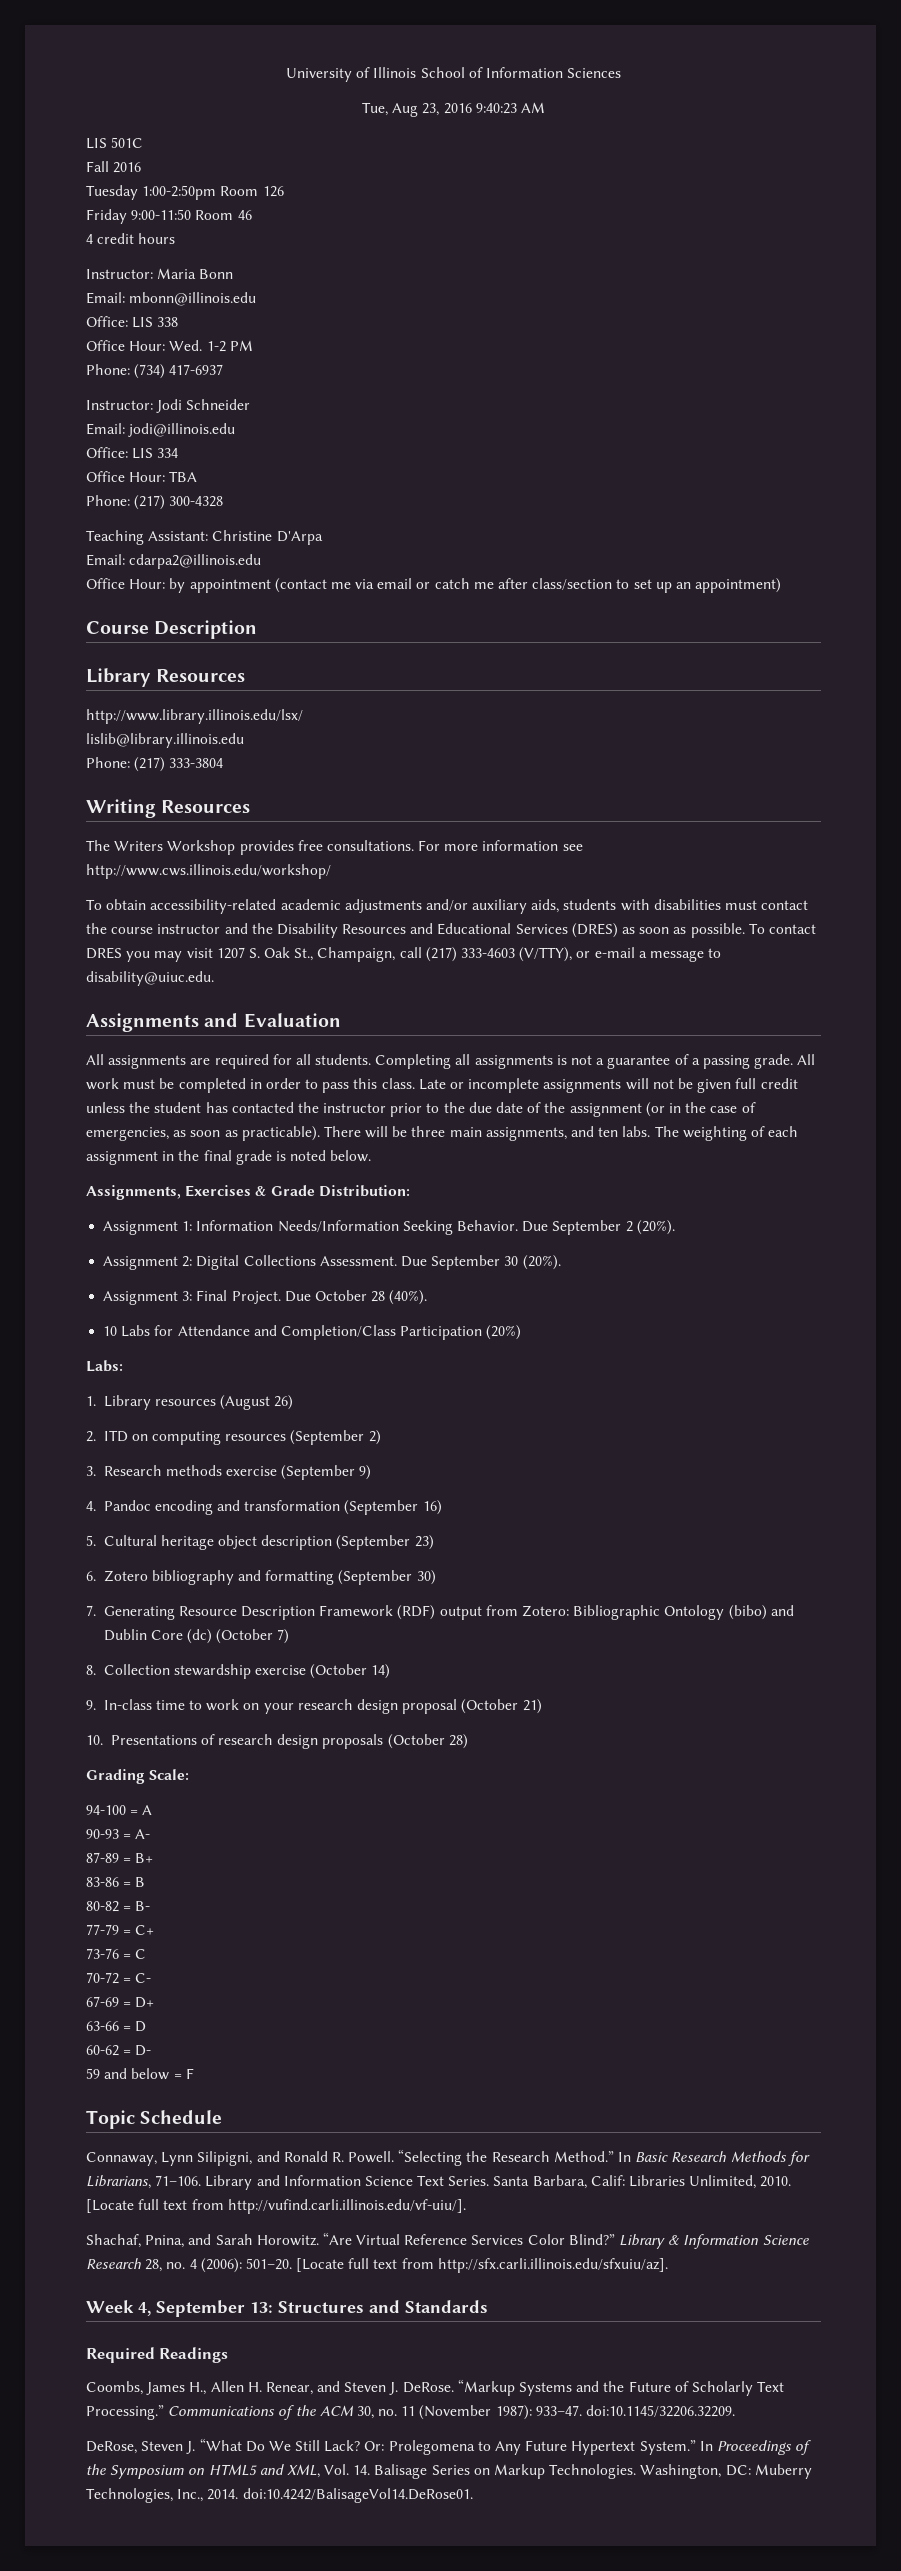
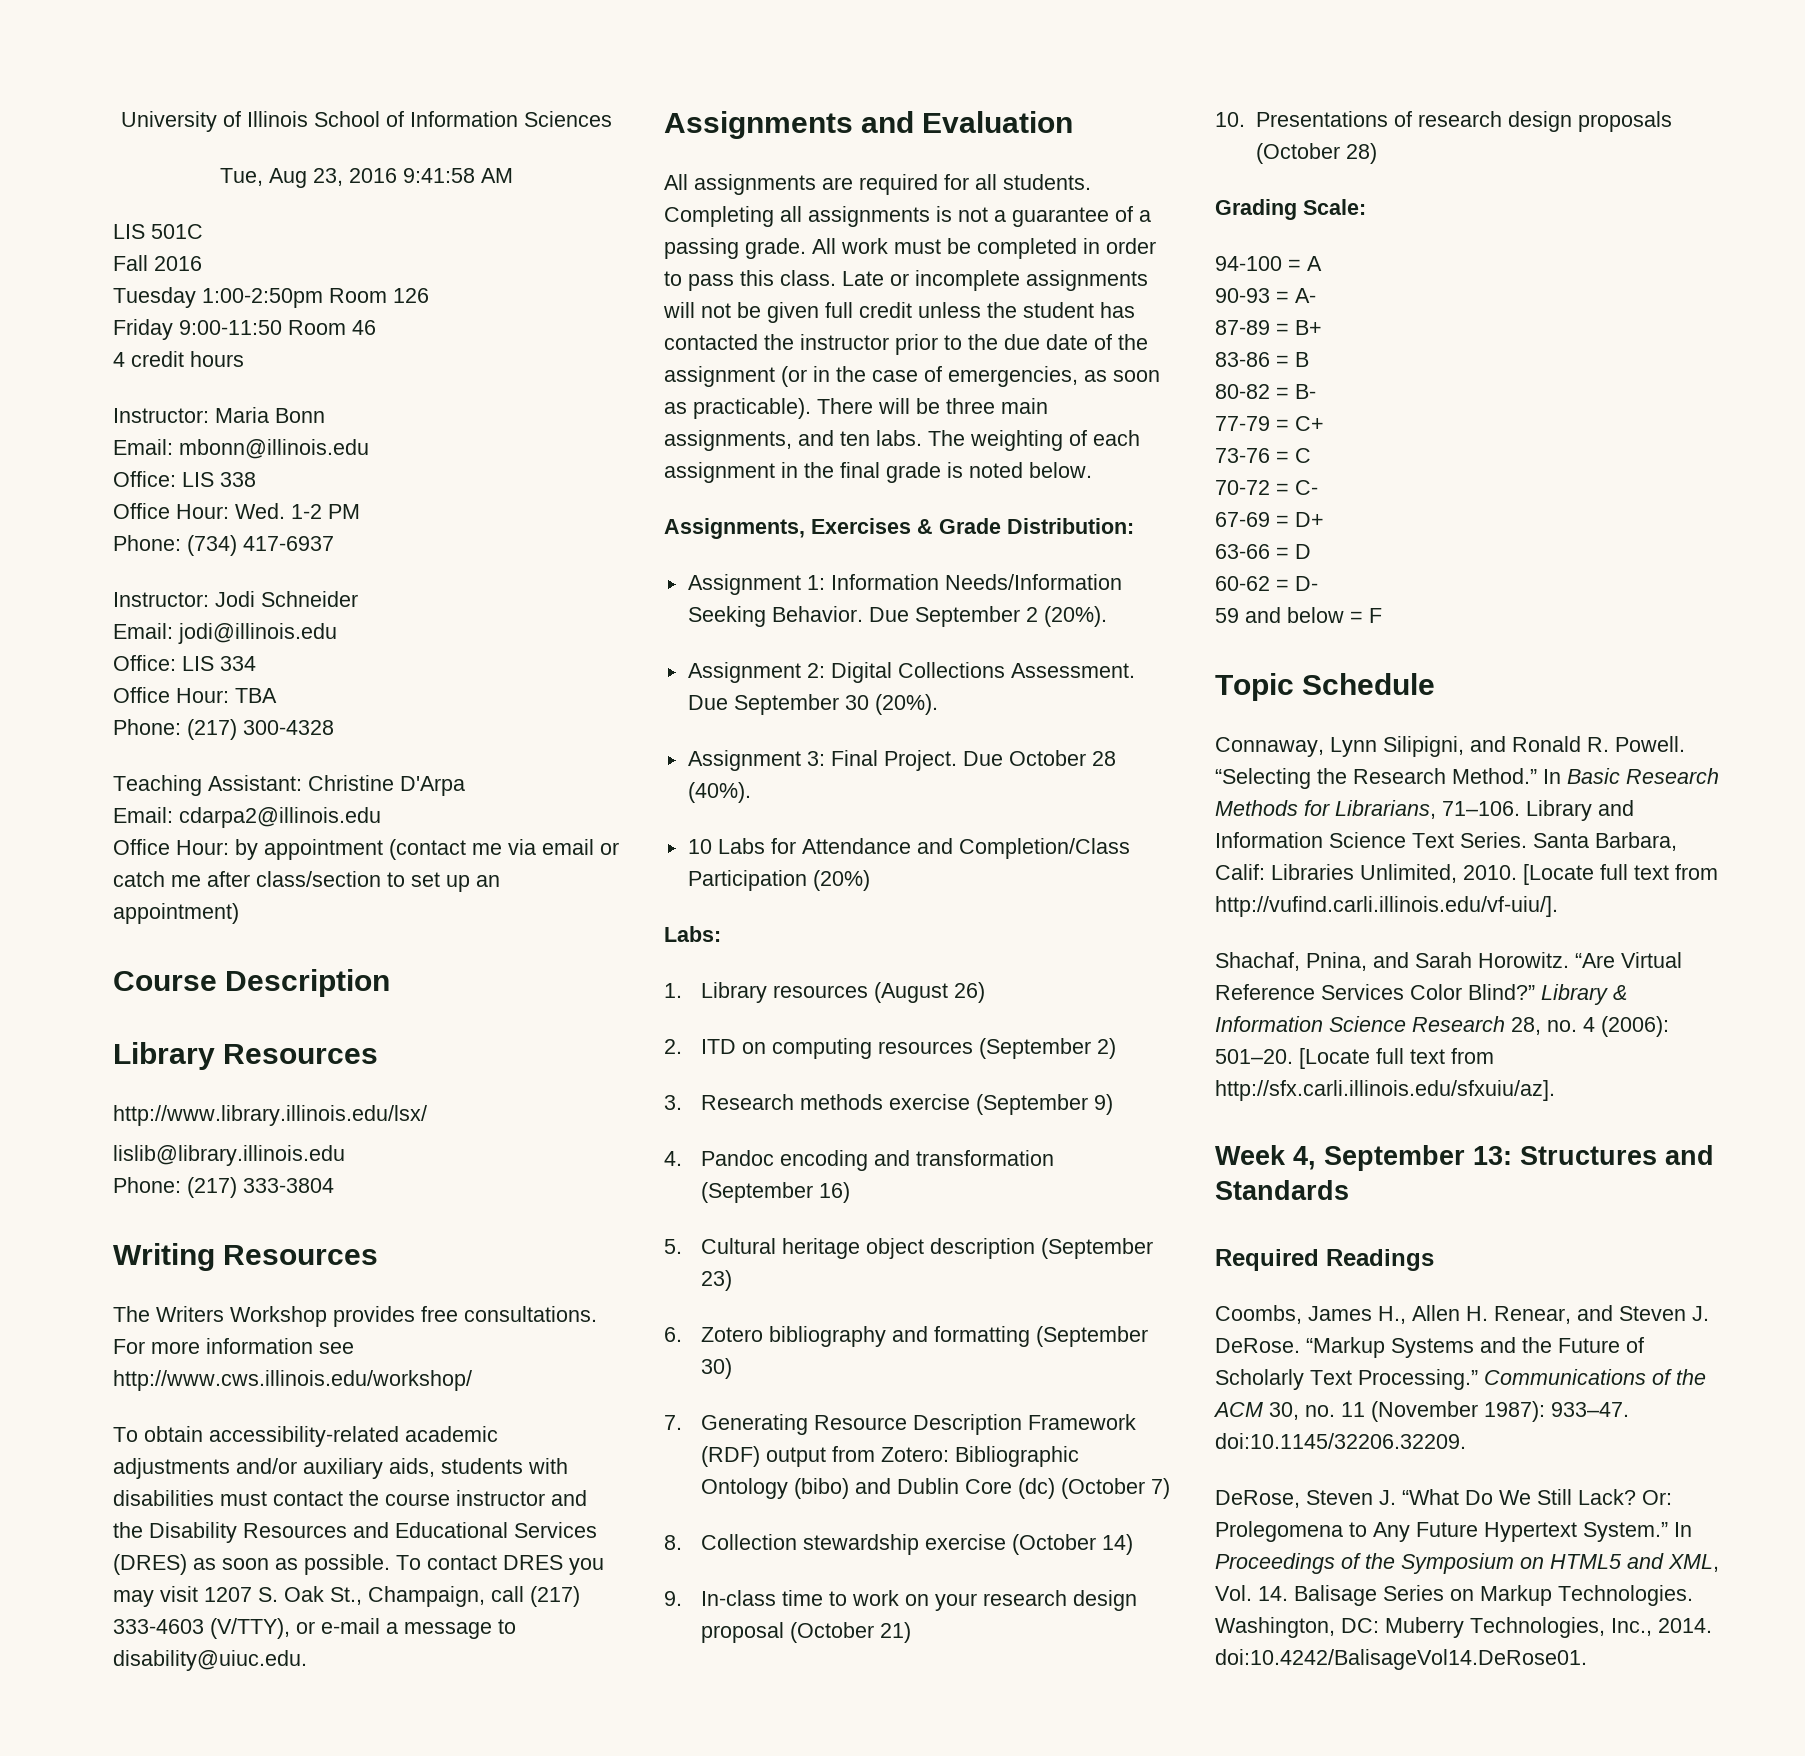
- Tue, Aug 23, 2016 9:40:23 AM
+ Tue, Aug 23, 2016 9:41:58 AM

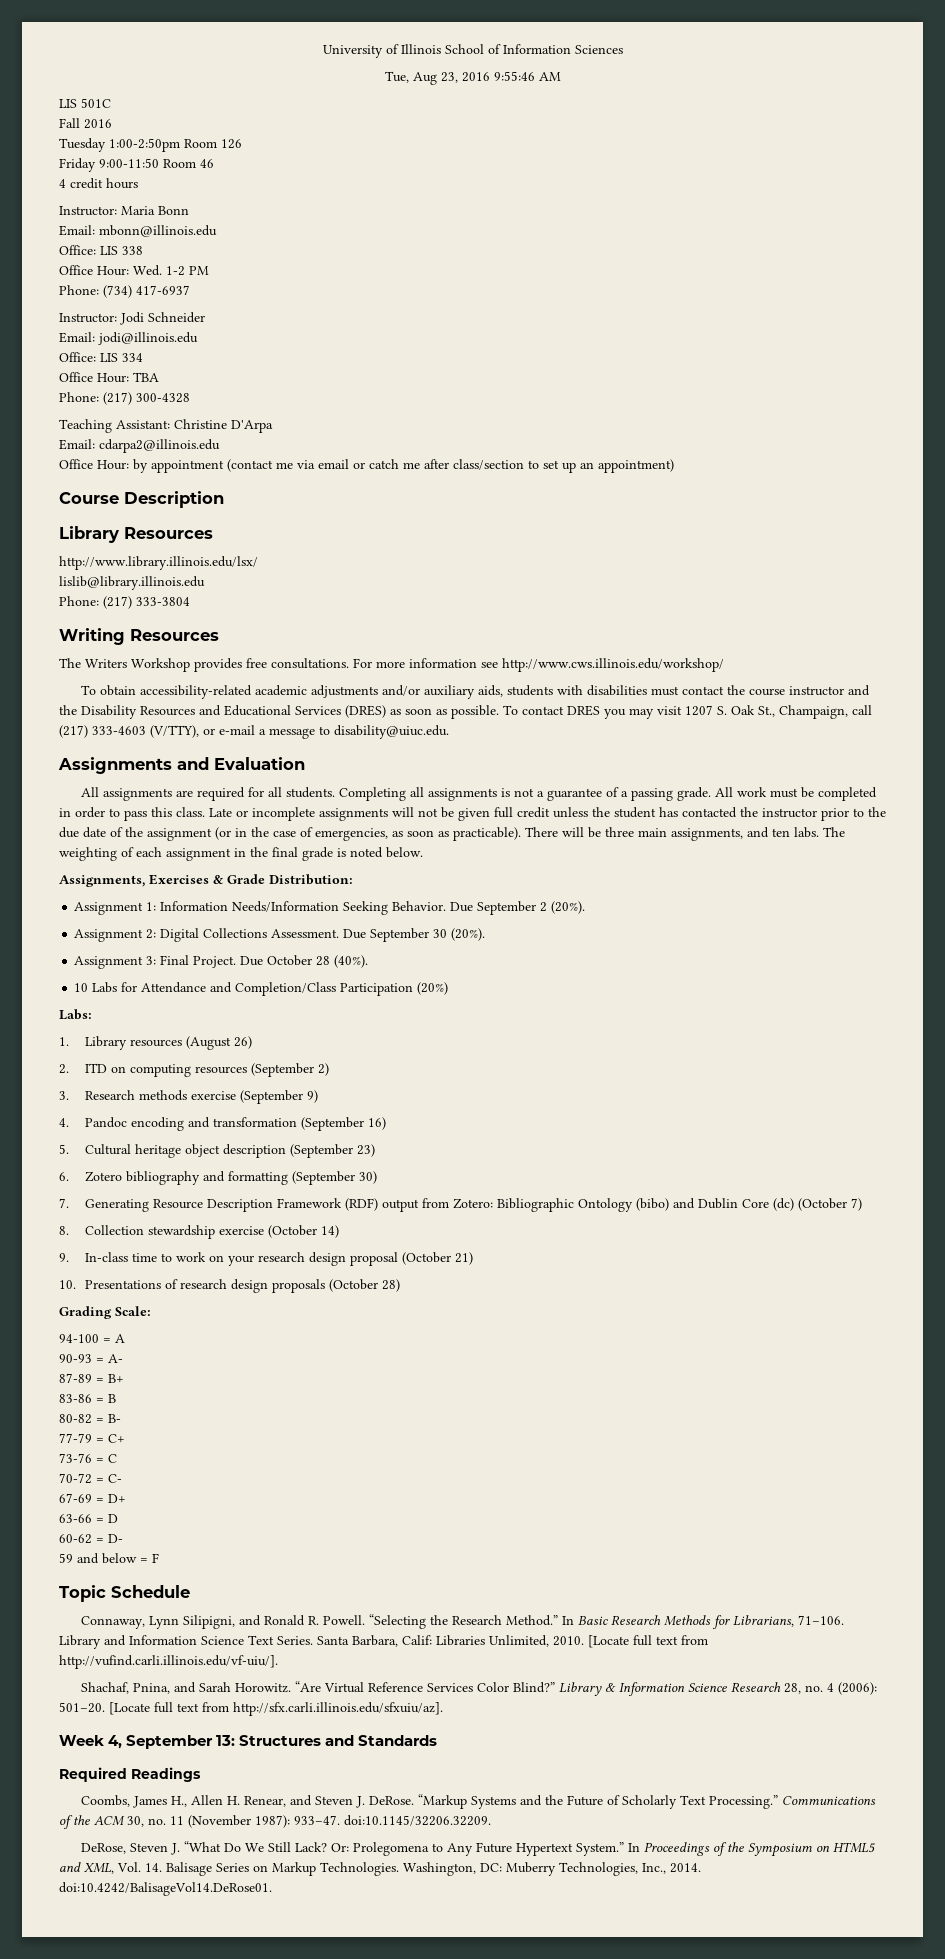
- Tue, Aug 23, 2016 9:41:58 AM
+ Tue, Aug 23, 2016 9:55:46 AM

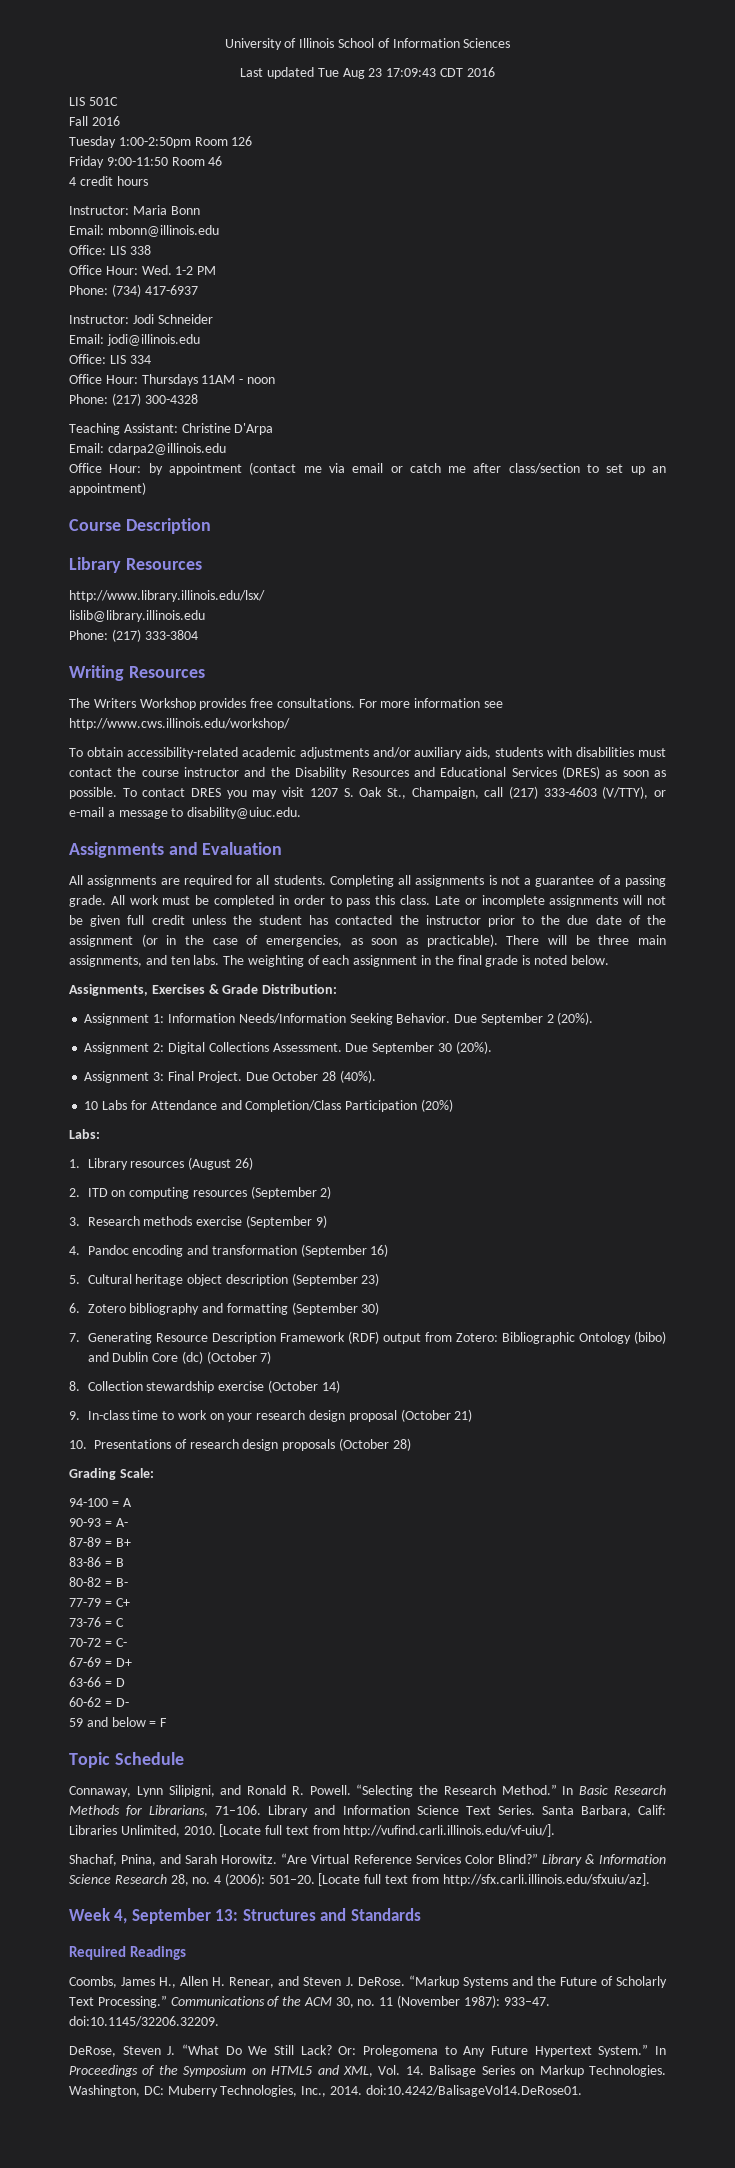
- Tue, Aug 23, 2016 9:55:46 AM
+ Last updated Tue Aug 23 17:09:43 CDT 2016
- Office Hour: TBA
+ Office Hour: Thursdays 11AM - noon

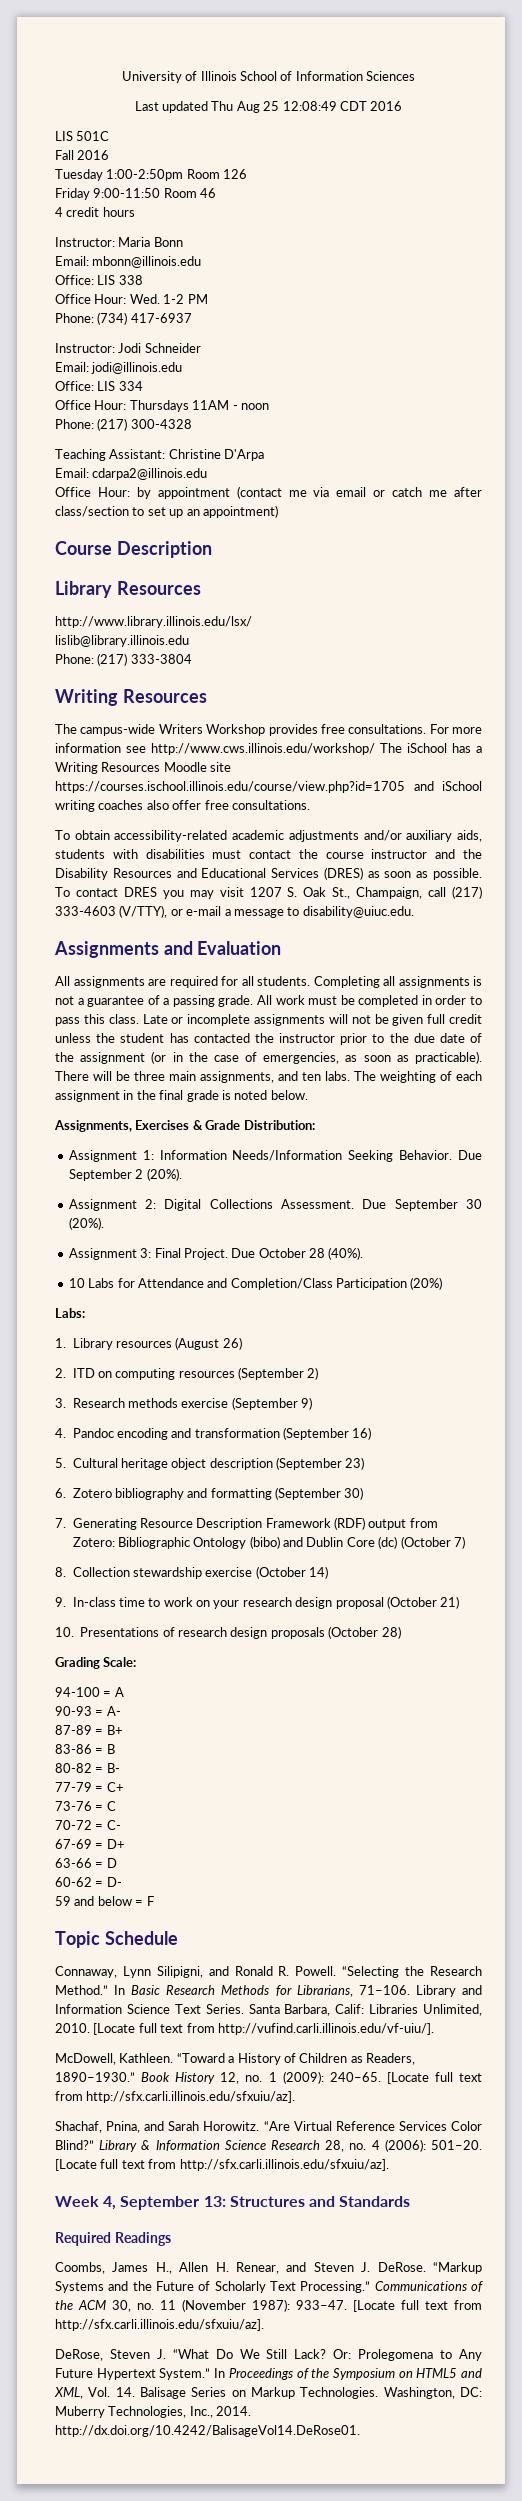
- Last updated Tue Aug 23 17:09:43 CDT 2016
+ Last updated Thu Aug 25 12:08:49 CDT 2016
- The Writers Workshop provides free consultations.
+ The campus-wide Writers Workshop provides free consultations.
- For more information see http://www.cws.illinois.edu/workshop/
+ For more information see http://www.cws.illinois.edu/workshop/ The iSchool has a Writing Resources Moodle site https://courses.ischool.illinois.edu/course/view.php?id=1705 and iSchool writing coaches also offer free consultations.
+ McDowell, Kathleen. “Toward a History of Children as Readers, 1890–1930.” Book History 12, no. 1 (2009): 240–65. [Locate full text from http://sfx.carli.illinois.edu/sfxuiu/az].
- Communications of the ACM 30, no. 11 (November 1987): 933–47. doi:10.1145/32206.32209.
+ Communications of the ACM 30, no. 11 (November 1987): 933–47. [Locate full text from http://sfx.carli.illinois.edu/sfxuiu/az].
- Washington, DC: Muberry Technologies, Inc., 2014. doi:10.4242/BalisageVol14.DeRose01.
+ Washington, DC: Muberry Technologies, Inc., 2014. http://dx.doi.org/10.4242/BalisageVol14.DeRose01.

